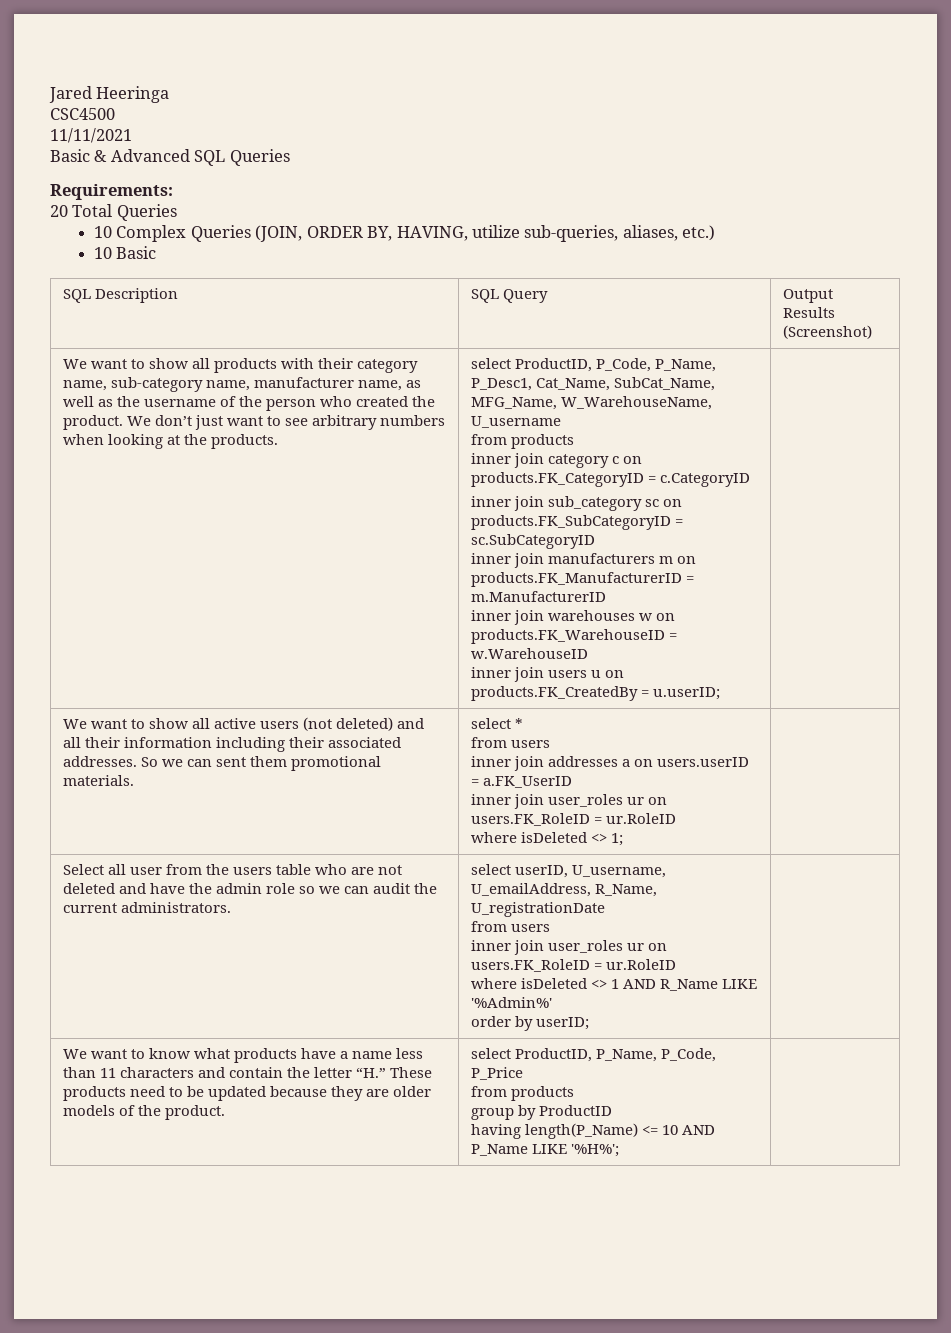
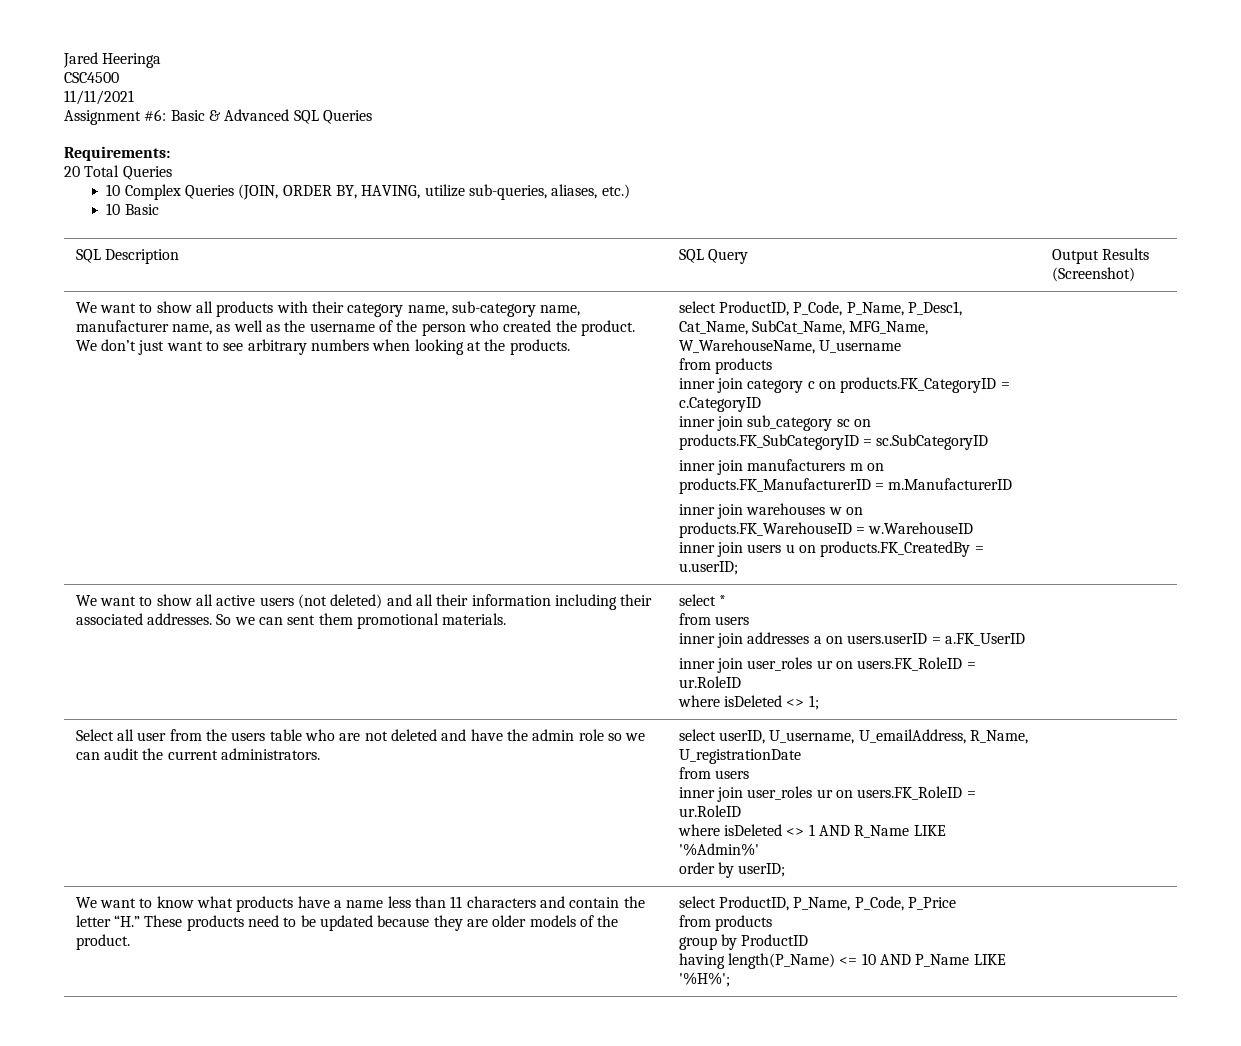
- Basic & Advanced SQL Queries
+ Assignment #6: Basic & Advanced SQL Queries

